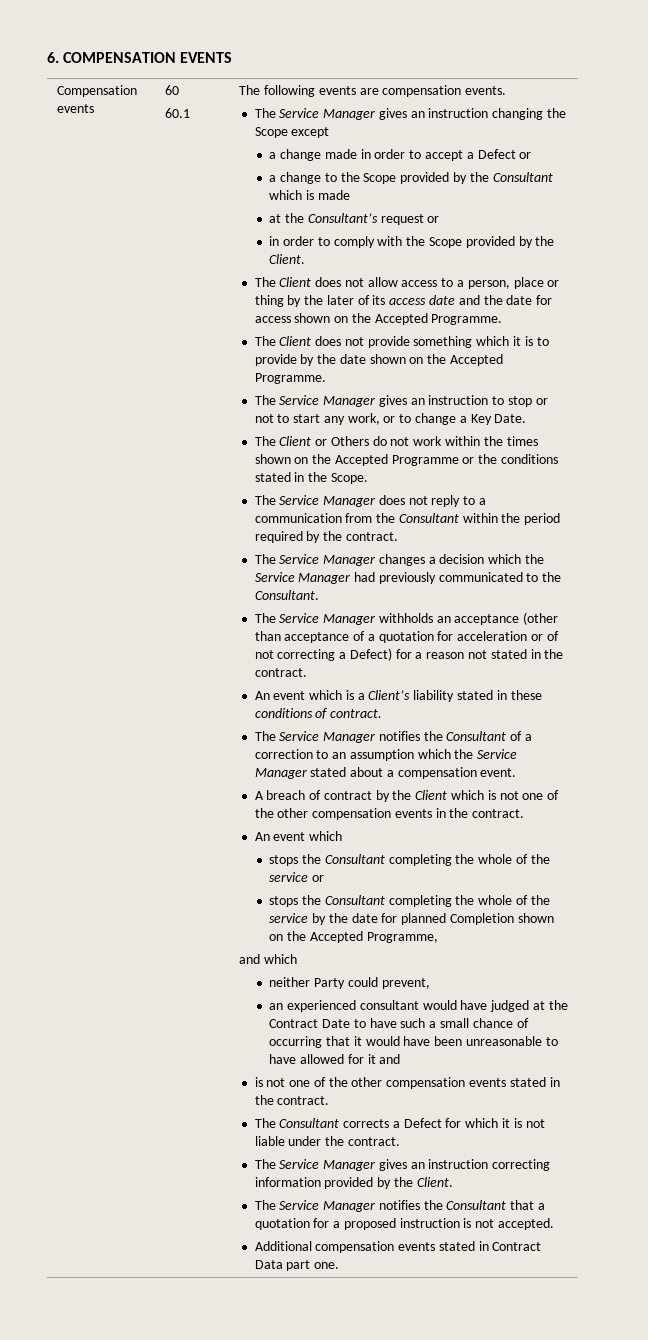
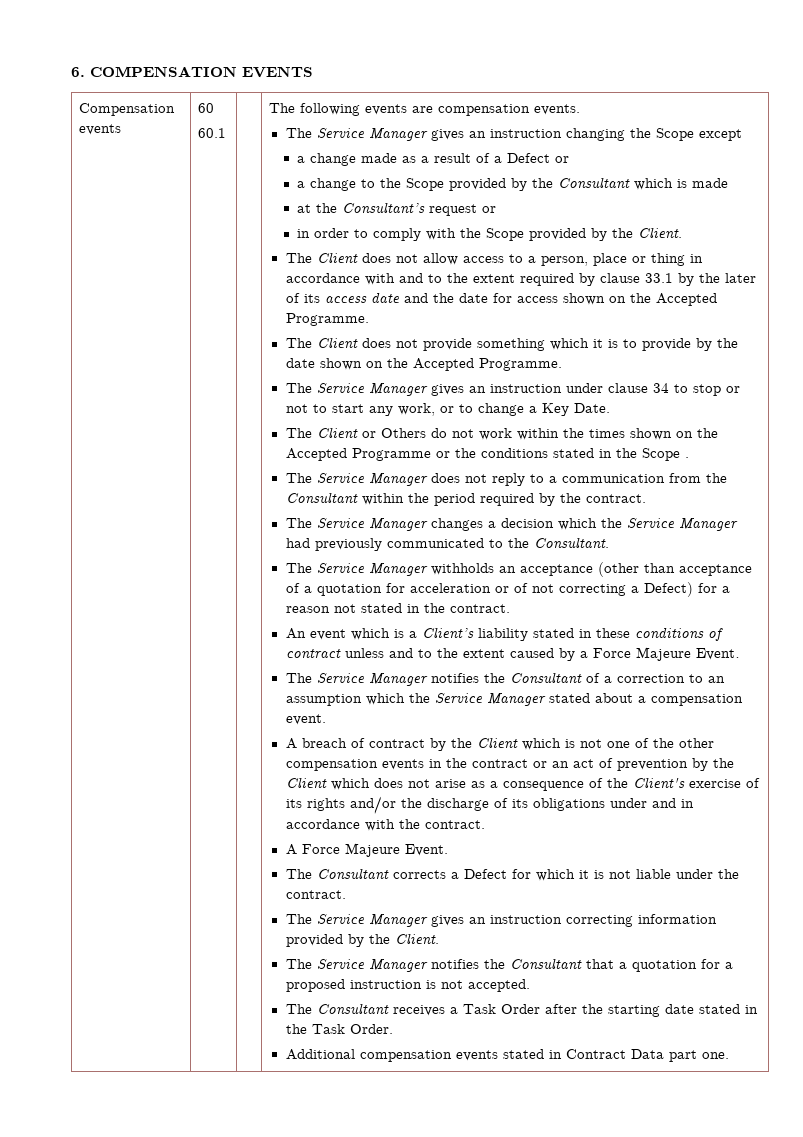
- a change made in order to accept a Defect or
+ a change made as a result of a Defect or
- The Client does not allow access to a person, place or thing by the later of its access date and the date for access shown on the Accepted Programme.
+ The Client does not allow access to a person, place or thing in accordance with and to the extent required by clause 33.1 by the later of its access date and the date for access shown on the Accepted Programme.
- The Service Manager gives an instruction to stop or not to start any work, or to change a Key Date.
+ The Service Manager gives an instruction under clause 34 to stop or not to start any work, or to change a Key Date.
- The Client or Others do not work within the times shown on the Accepted Programme or the conditions stated in the Scope.
+ The Client or Others do not work within the times shown on the Accepted Programme or the conditions stated in the Scope .
- An event which is a Client’s liability stated in these conditions of contract.
+ An event which is a Client’s liability stated in these conditions of contract unless and to the extent caused by a Force Majeure Event.
- A breach of contract by the Client which is not one of the other compensation events in the contract.
- An event which
- stops the Consultant completing the whole of the service or
- stops the Consultant completing the whole of the service by the date for planned Completion shown on the Accepted Programme,
- and which
- neither Party could prevent,
- an experienced consultant would have judged at the Contract Date to have such a small chance of occurring that it would have been unreasonable to have allowed for it and
- is not one of the other compensation events stated in the contract.
+ A breach of contract by the Client which is not one of the other compensation events in the contract or an act of prevention by the Client which does not arise as a consequence of the Client's exercise of its rights and/or the discharge of its obligations under and in accordance with the contract.
+ A Force Majeure Event.
+ The Consultant receives a Task Order after the starting date stated in the Task Order.

